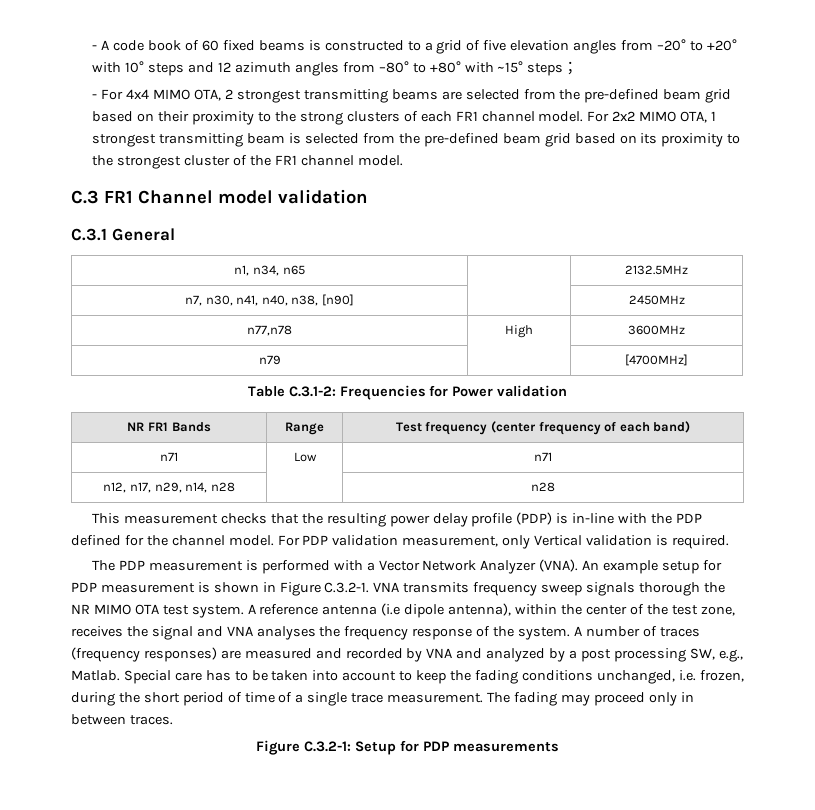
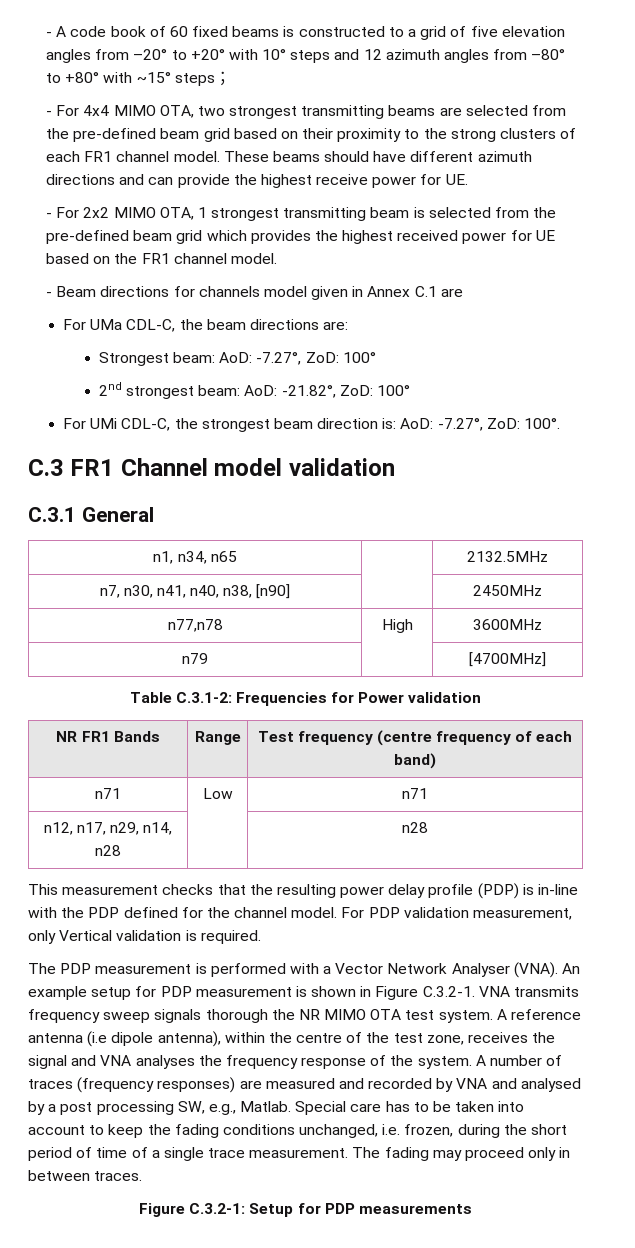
- - For 4x4 MIMO OTA, 2 strongest transmitting beams are selected from the pre-defined beam grid based on their proximity to the strong clusters of each FR1 channel model.
+ - For 4x4 MIMO OTA, two strongest transmitting beams are selected from the pre-defined beam grid based on their proximity to the strong clusters of each FR1 channel model.
- For 2x2 MIMO OTA, 1 strongest transmitting beam is selected from the pre-defined beam grid based on its proximity to the strongest cluster of the FR1 channel model.
+ These beams should have different azimuth directions and can provide the highest receive power for UE.
+ - For 2x2 MIMO OTA, 1 strongest transmitting beam is selected from the pre-defined beam grid which provides the highest received power for UE based on the FR1 channel model.
+ - Beam directions for channels model given in Annex C.1 are
+ For UMa CDL-C, the beam directions are:
+ Strongest beam: AoD: -7.27°, ZoD: 100°
+ 2nd strongest beam: AoD: -21.82°, ZoD: 100°
+ For UMi CDL-C, the strongest beam direction is: AoD: -7.27°, ZoD: 100°.
- NR FR1 Bands | Range | Test frequency (center frequency of each band)
+ NR FR1 Bands | Range | Test frequency (centre frequency of each band)
- The PDP measurement is performed with a Vector Network Analyzer (VNA).
+ The PDP measurement is performed with a Vector Network Analyser (VNA).
- A reference antenna (i.e dipole antenna), within the center of the test zone, receives the signal and VNA analyses the frequency response of the system.
+ A reference antenna (i.e dipole antenna), within the centre of the test zone, receives the signal and VNA analyses the frequency response of the system.
- A number of traces (frequency responses) are measured and recorded by VNA and analyzed by a post processing SW, e.g., Matlab.
+ A number of traces (frequency responses) are measured and recorded by VNA and analysed by a post processing SW, e.g., Matlab.

